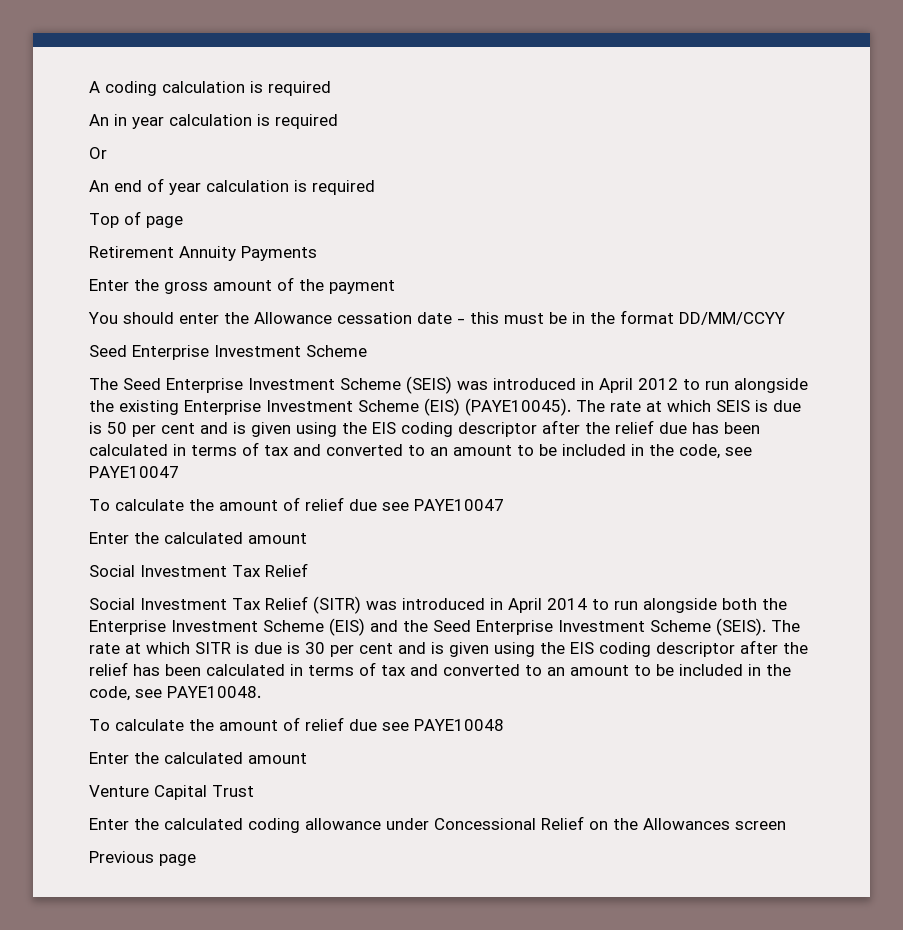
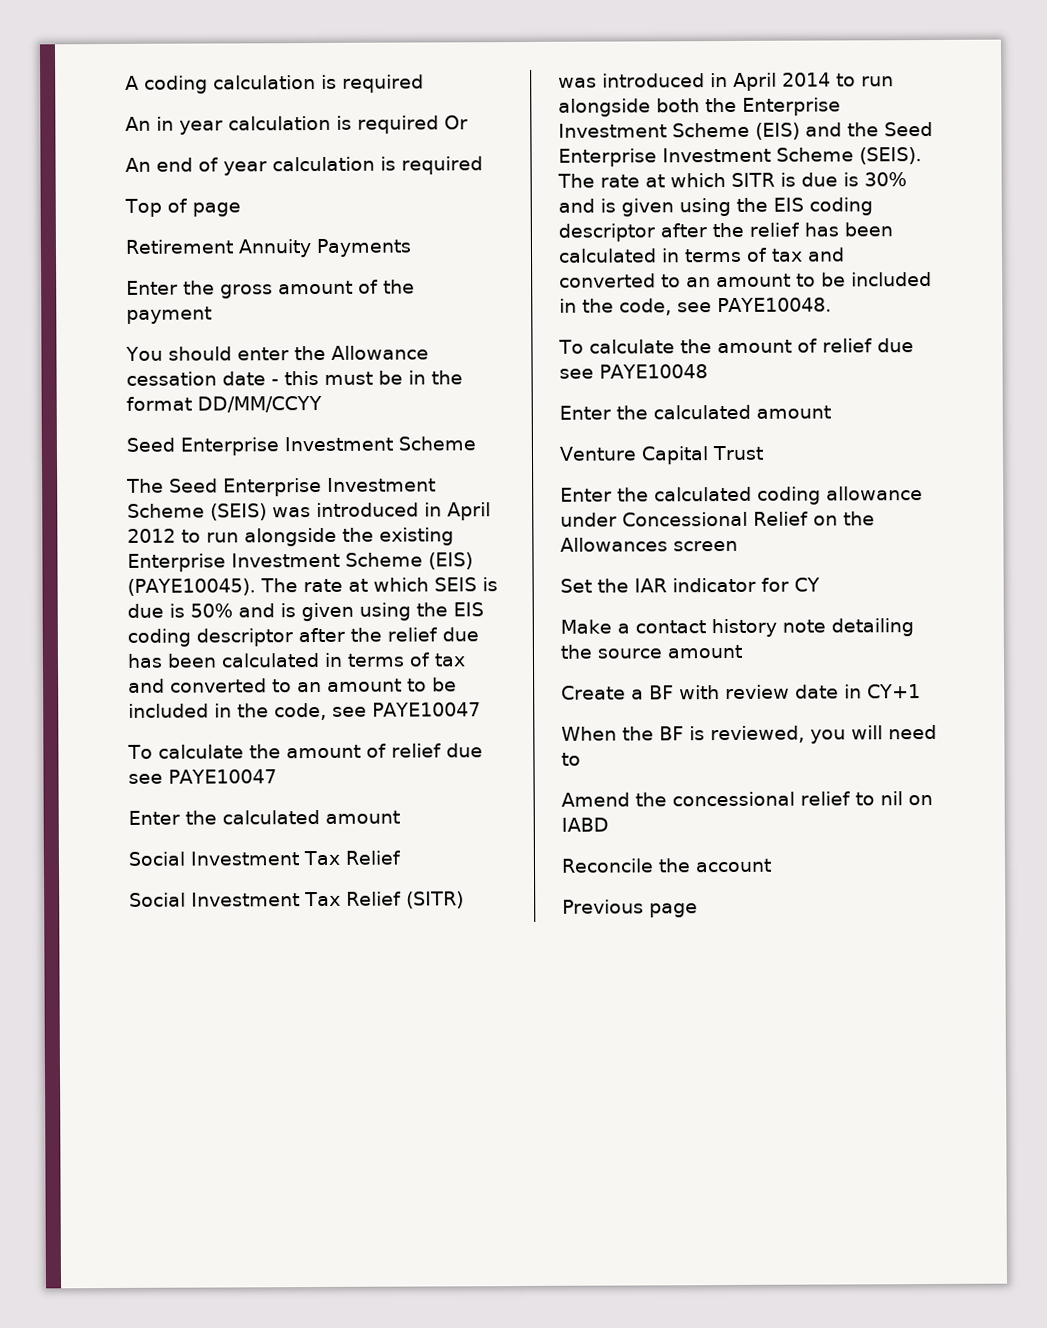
- An in year calculation is required
- Or
+ An in year calculation is required Or
- The rate at which SEIS is due is 50 per cent and is given using the EIS coding descriptor after the relief due has been calculated in terms of tax and converted to an amount to be included in the code, see PAYE10047
+ The rate at which SEIS is due is 50% and is given using the EIS coding descriptor after the relief due has been calculated in terms of tax and converted to an amount to be included in the code, see PAYE10047
- The rate at which SITR is due is 30 per cent and is given using the EIS coding descriptor after the relief has been calculated in terms of tax and converted to an amount to be included in the code, see PAYE10048.
+ The rate at which SITR is due is 30% and is given using the EIS coding descriptor after the relief has been calculated in terms of tax and converted to an amount to be included in the code, see PAYE10048.
+ Set the IAR indicator for CY
+ Make a contact history note detailing the source amount
+ Create a BF with review date in CY+1
+ When the BF is reviewed, you will need to
+ Amend the concessional relief to nil on IABD
+ Reconcile the account

